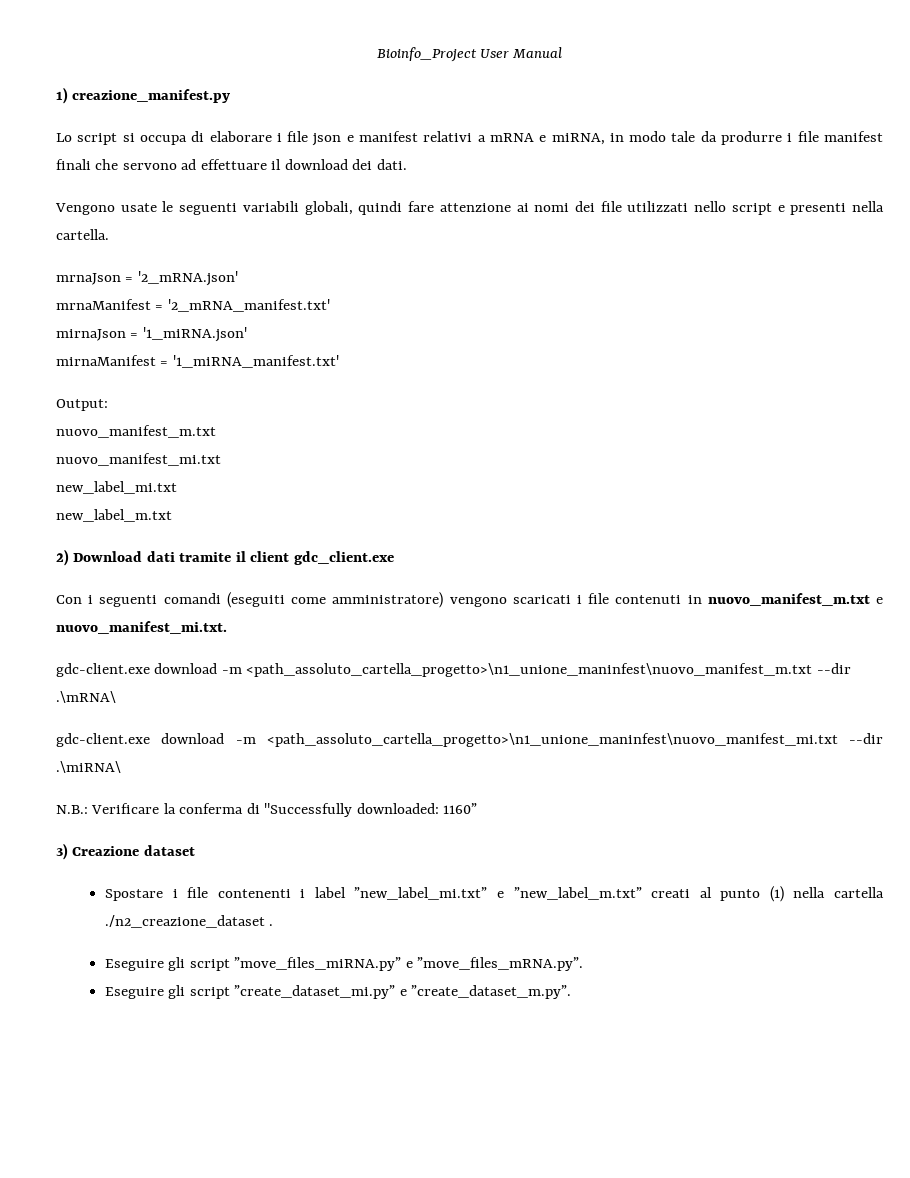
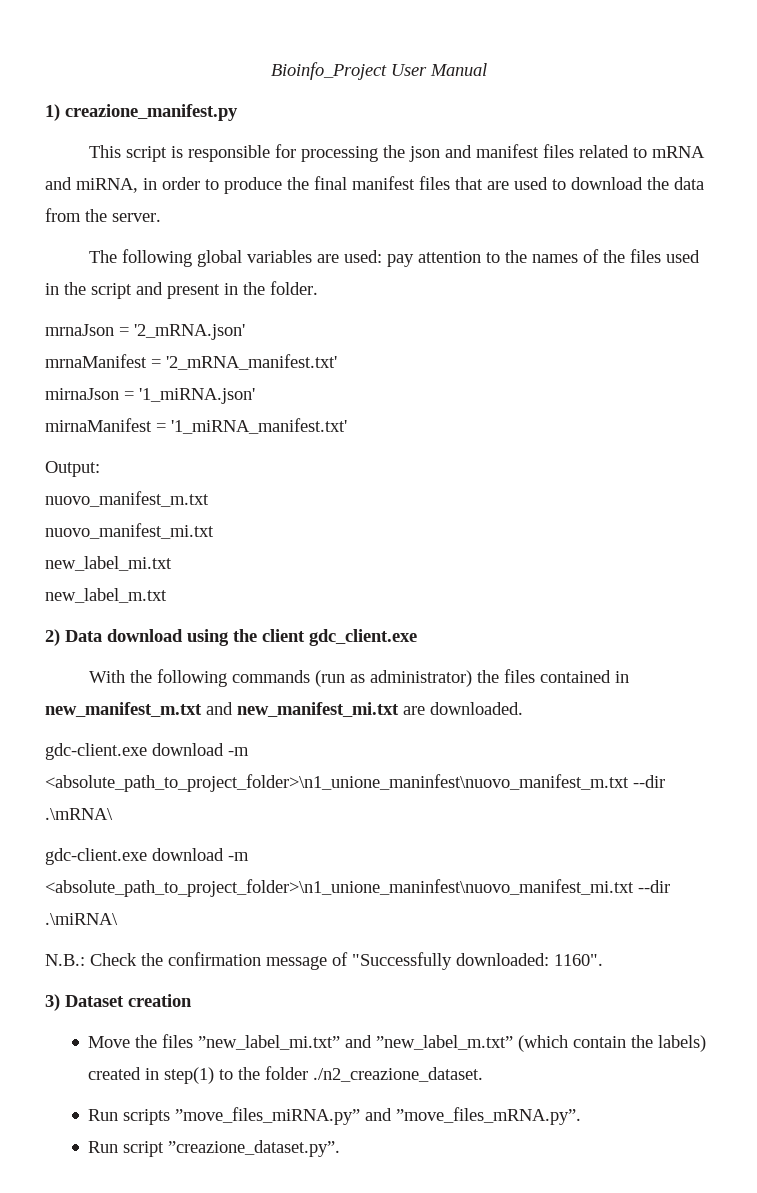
- Lo script si occupa di elaborare i file json e manifest relativi a mRNA e miRNA, in modo tale da produrre i file manifest finali che servono ad effettuare il download dei dati.
- Vengono usate le seguenti variabili globali, quindi fare attenzione ai nomi dei file utilizzati nello script e presenti nella cartella.
+ This script is responsible for processing the json and manifest files related to mRNA and miRNA, in order to produce the final manifest files that are used to download the data from the server.
+ The following global variables are used: pay attention to the names of the files used in the script and present in the folder.
- 2) Download dati tramite il client gdc_client.exe
- Con i seguenti comandi (eseguiti come amministratore) vengono scaricati i file contenuti in nuovo_manifest_m.txt e nuovo_manifest_mi.txt.
- gdc-client.exe download -m <path_assoluto_cartella_progetto>\n1_unione_maninfest\nuovo_manifest_m.txt --dir .\mRNA\
+ 2) Data download using the client gdc_client.exe
+ With the following commands (run as administrator) the files contained in new_manifest_m.txt and new_manifest_mi.txt are downloaded.
+ gdc-client.exe download -m <absolute_path_to_project_folder>\n1_unione_maninfest\nuovo_manifest_m.txt --dir .\mRNA\
- gdc-client.exe download -m <path_assoluto_cartella_progetto>\n1_unione_maninfest\nuovo_manifest_mi.txt --dir .\miRNA\
+ gdc-client.exe download -m <absolute_path_to_project_folder>\n1_unione_maninfest\nuovo_manifest_mi.txt --dir .\miRNA\
- N.B.: Verificare la conferma di "Successfully downloaded: 1160”
+ N.B.: Check the confirmation message of "Successfully downloaded: 1160".
- 3) Creazione dataset
- Spostare i file contenenti i label ”new_label_mi.txt” e ”new_label_m.txt” creati al punto (1) nella cartella ./n2_creazione_dataset .
- Eseguire gli script ”move_files_miRNA.py” e ”move_files_mRNA.py”.
- Eseguire gli script ”create_dataset_mi.py” e ”create_dataset_m.py”.
+ 3) Dataset creation
+ Move the files ”new_label_mi.txt” and ”new_label_m.txt” (which contain the labels) created in step(1) to the folder ./n2_creazione_dataset.
+ Run scripts ”move_files_miRNA.py” and ”move_files_mRNA.py”.
+ Run script ”creazione_dataset.py”.

